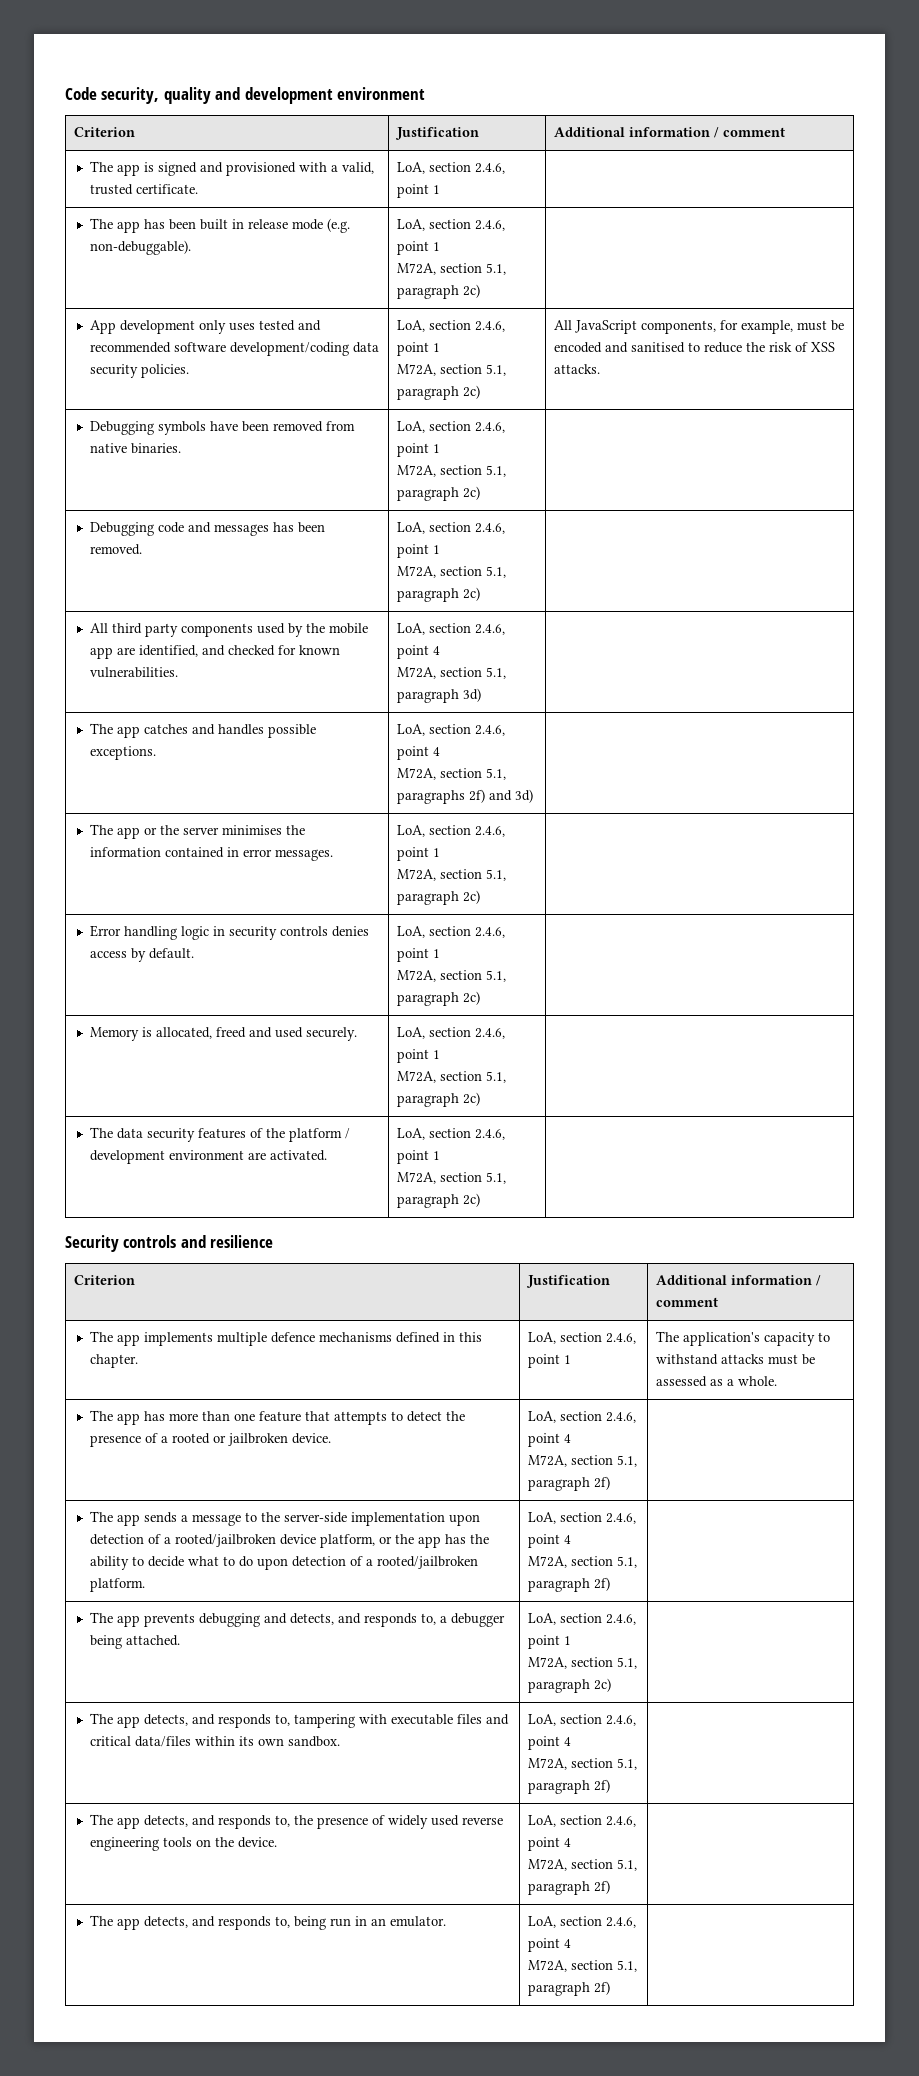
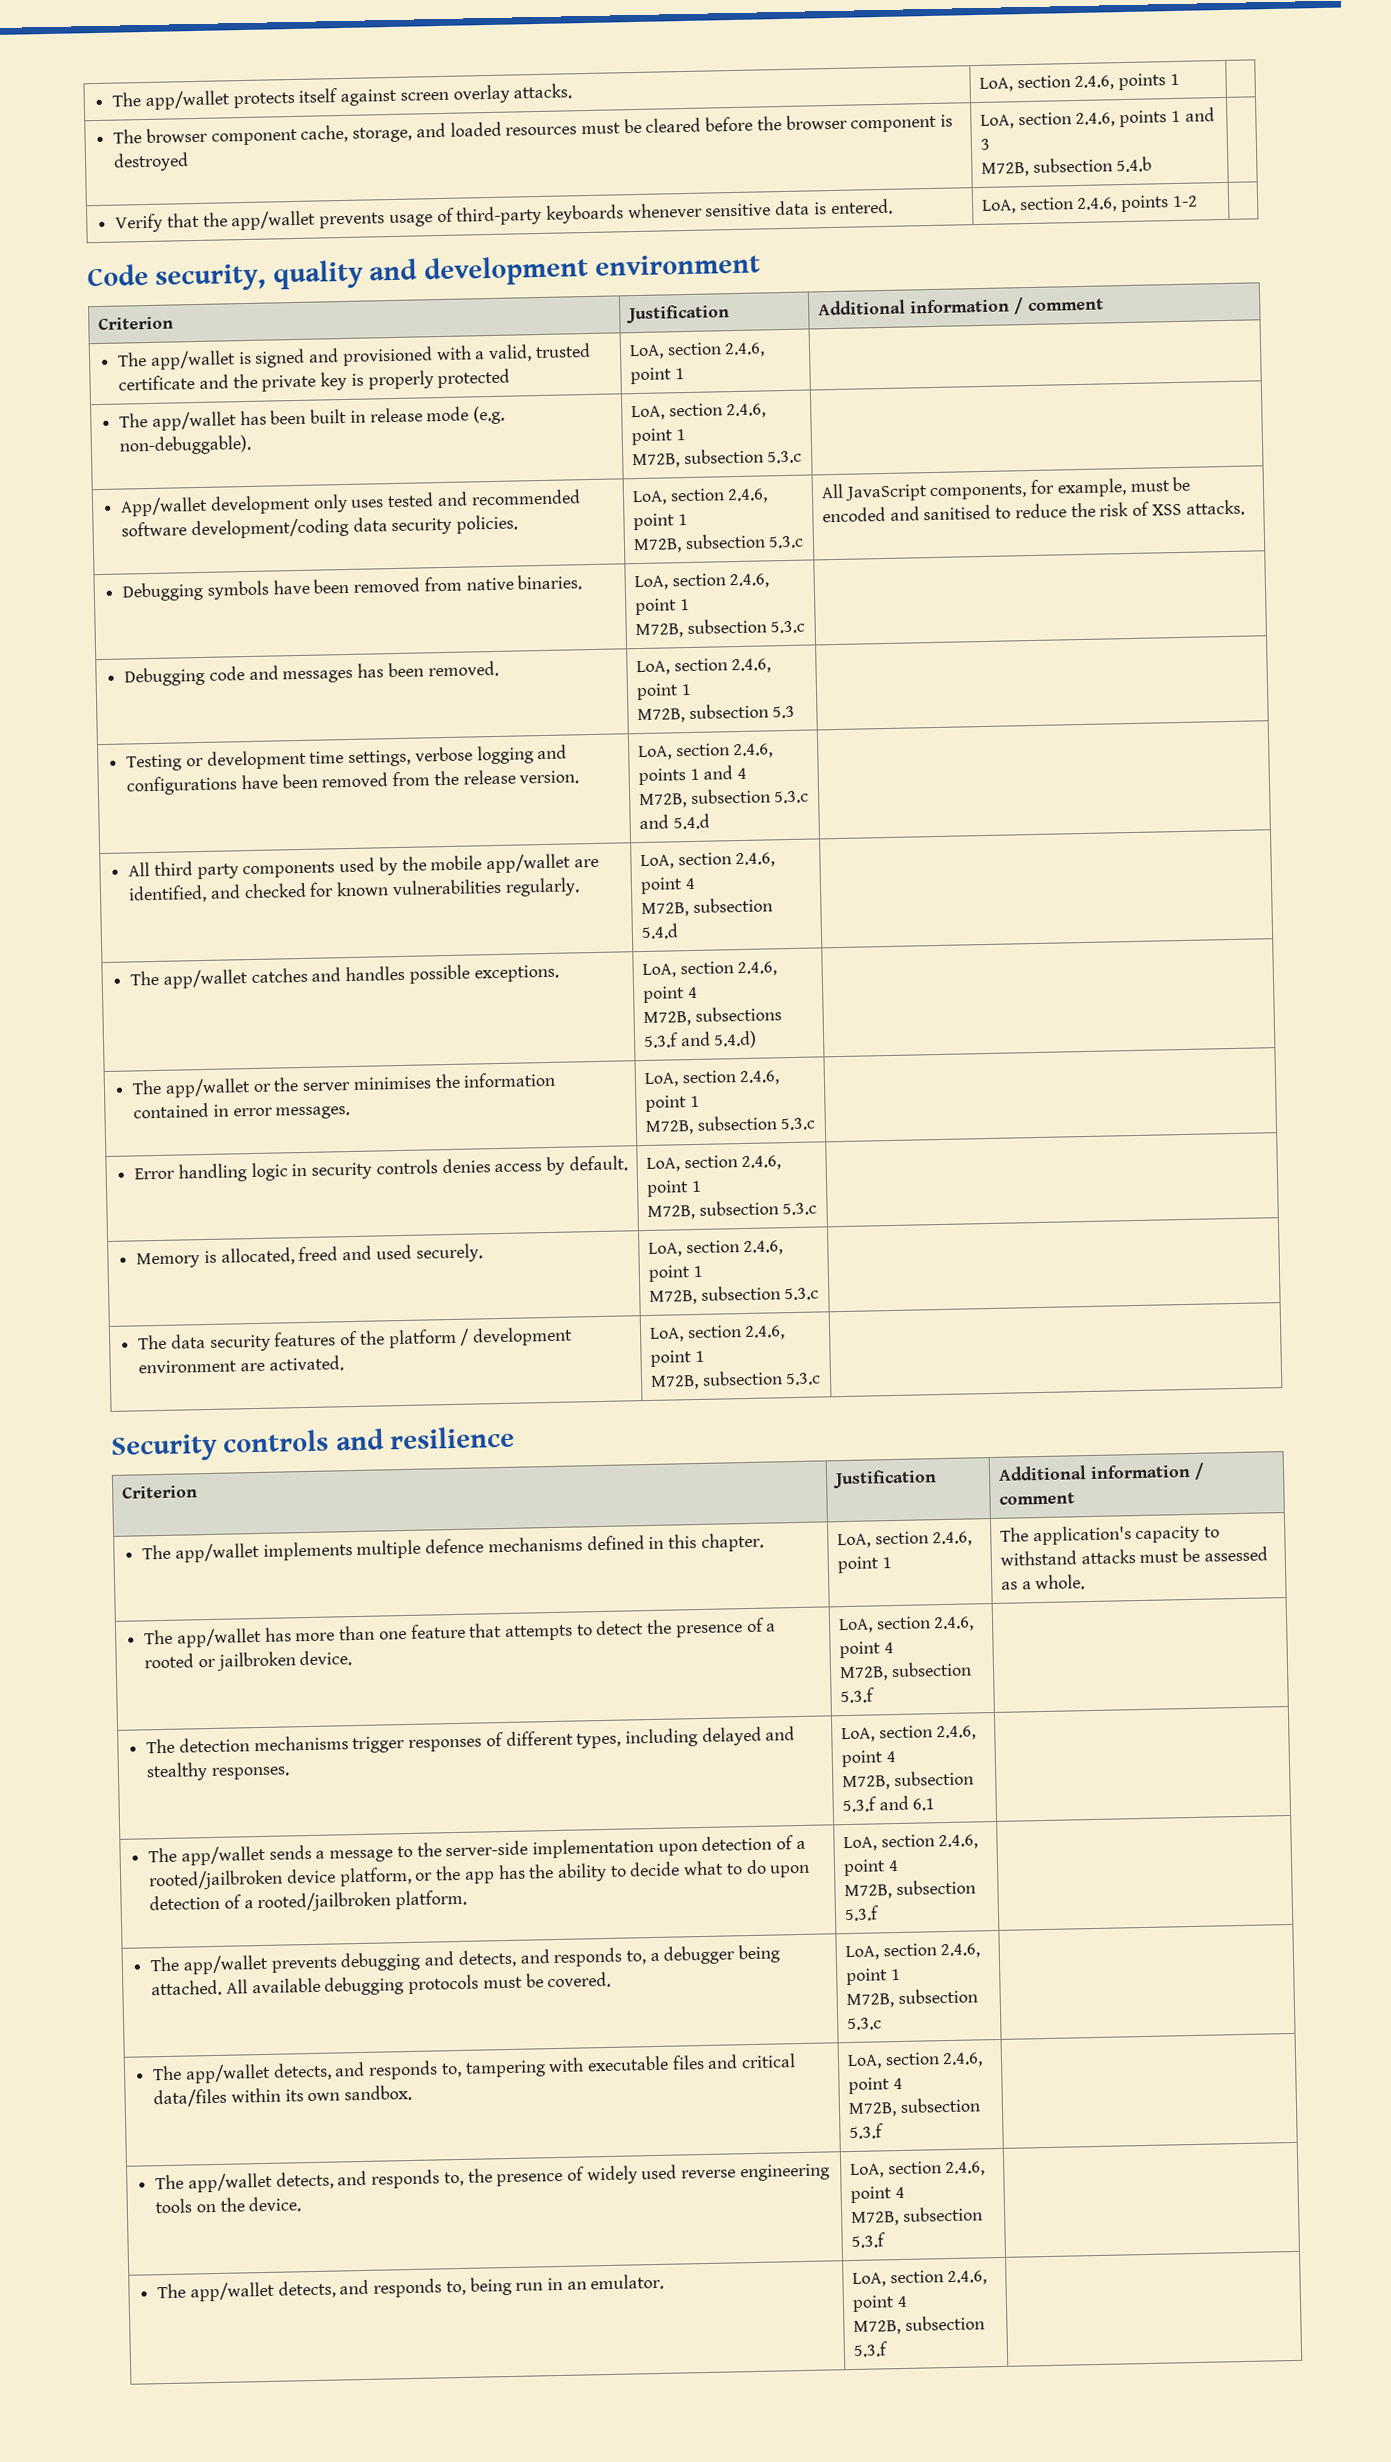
+ The app/wallet protects itself against screen overlay attacks. | LoA, section 2.4.6, points 1 |
+ The browser component cache, storage, and loaded resources must be cleared before the browser component is destroyed | LoA, section 2.4.6, points 1 and 3
+ M72B, subsection 5.4.b |
+ Verify that the app/wallet prevents usage of third-party keyboards whenever sensitive data is entered. | LoA, section 2.4.6, points 1-2 |
- The app is signed and provisioned with a valid, trusted certificate. | LoA, section 2.4.6, point 1 |
+ The app/wallet is signed and provisioned with a valid, trusted certificate and the private key is properly protected | LoA, section 2.4.6, point 1 |
- The app has been built in release mode (e.g. non-debuggable). | LoA, section 2.4.6, point 1
- M72A, section 5.1, paragraph 2c) |
- App development only uses tested and recommended software development/coding data security policies. | LoA, section 2.4.6, point 1
- M72A, section 5.1, paragraph 2c) | All JavaScript components, for example, must be encoded and sanitised to reduce the risk of XSS attacks.
+ The app/wallet has been built in release mode (e.g. non-debuggable). | LoA, section 2.4.6, point 1
+ M72B, subsection 5.3.c |
+ App/wallet development only uses tested and recommended software development/coding data security policies. | LoA, section 2.4.6, point 1
+ M72B, subsection 5.3.c | All JavaScript components, for example, must be encoded and sanitised to reduce the risk of XSS attacks.
  Debugging symbols have been removed from native binaries. | LoA, section 2.4.6, point 1
- M72A, section 5.1, paragraph 2c) |
+ M72B, subsection 5.3.c |
  Debugging code and messages has been removed. | LoA, section 2.4.6, point 1
- M72A, section 5.1, paragraph 2c) |
+ M72B, subsection 5.3 |
+ Testing or development time settings, verbose logging and configurations have been removed from the release version. | LoA, section 2.4.6, points 1 and 4
+ M72B, subsection 5.3.c and 5.4.d |
- All third party components used by the mobile app are identified, and checked for known vulnerabilities. | LoA, section 2.4.6, point 4
- M72A, section 5.1, paragraph 3d) |
- The app catches and handles possible exceptions. | LoA, section 2.4.6, point 4
- M72A, section 5.1, paragraphs 2f) and 3d) |
- The app or the server minimises the information contained in error messages. | LoA, section 2.4.6, point 1
- M72A, section 5.1, paragraph 2c) |
+ All third party components used by the mobile app/wallet are identified, and checked for known vulnerabilities regularly. | LoA, section 2.4.6, point 4
+ M72B, subsection 5.4.d |
+ The app/wallet catches and handles possible exceptions. | LoA, section 2.4.6, point 4
+ M72B, subsections 5.3.f and 5.4.d) |
+ The app/wallet or the server minimises the information contained in error messages. | LoA, section 2.4.6, point 1
+ M72B, subsection 5.3.c |
  Error handling logic in security controls denies access by default. | LoA, section 2.4.6, point 1
- M72A, section 5.1, paragraph 2c) |
+ M72B, subsection 5.3.c |
  Memory is allocated, freed and used securely. | LoA, section 2.4.6, point 1
- M72A, section 5.1, paragraph 2c) |
+ M72B, subsection 5.3.c |
  The data security features of the platform / development environment are activated. | LoA, section 2.4.6, point 1
- M72A, section 5.1, paragraph 2c) |
+ M72B, subsection 5.3.c |
- The app implements multiple defence mechanisms defined in this chapter. | LoA, section 2.4.6, point 1 | The application's capacity to withstand attacks must be assessed as a whole.
+ The app/wallet implements multiple defence mechanisms defined in this chapter. | LoA, section 2.4.6, point 1 | The application's capacity to withstand attacks must be assessed as a whole.
- The app has more than one feature that attempts to detect the presence of a rooted or jailbroken device. | LoA, section 2.4.6, point 4
- M72A, section 5.1, paragraph 2f) |
- The app sends a message to the server-side implementation upon detection of a rooted/jailbroken device platform, or the app has the ability to decide what to do upon detection of a rooted/jailbroken platform. | LoA, section 2.4.6, point 4
- M72A, section 5.1, paragraph 2f) |
- The app prevents debugging and detects, and responds to, a debugger being attached. | LoA, section 2.4.6, point 1
- M72A, section 5.1, paragraph 2c) |
- The app detects, and responds to, tampering with executable files and critical data/files within its own sandbox. | LoA, section 2.4.6, point 4
- M72A, section 5.1, paragraph 2f) |
- The app detects, and responds to, the presence of widely used reverse engineering tools on the device. | LoA, section 2.4.6, point 4
- M72A, section 5.1, paragraph 2f) |
- The app detects, and responds to, being run in an emulator. | LoA, section 2.4.6, point 4
- M72A, section 5.1, paragraph 2f) |
+ The app/wallet has more than one feature that attempts to detect the presence of a rooted or jailbroken device. | LoA, section 2.4.6, point 4
+ M72B, subsection 5.3.f |
+ The detection mechanisms trigger responses of different types, including delayed and stealthy responses. | LoA, section 2.4.6, point 4
+ M72B, subsection 5.3.f and 6.1 |
+ The app/wallet sends a message to the server-side implementation upon detection of a rooted/jailbroken device platform, or the app has the ability to decide what to do upon detection of a rooted/jailbroken platform. | LoA, section 2.4.6, point 4
+ M72B, subsection 5.3.f |
+ The app/wallet prevents debugging and detects, and responds to, a debugger being attached. All available debugging protocols must be covered. | LoA, section 2.4.6, point 1
+ M72B, subsection 5.3.c |
+ The app/wallet detects, and responds to, tampering with executable files and critical data/files within its own sandbox. | LoA, section 2.4.6, point 4
+ M72B, subsection 5.3.f |
+ The app/wallet detects, and responds to, the presence of widely used reverse engineering tools on the device. | LoA, section 2.4.6, point 4
+ M72B, subsection 5.3.f |
+ The app/wallet detects, and responds to, being run in an emulator. | LoA, section 2.4.6, point 4
+ M72B, subsection 5.3.f |

